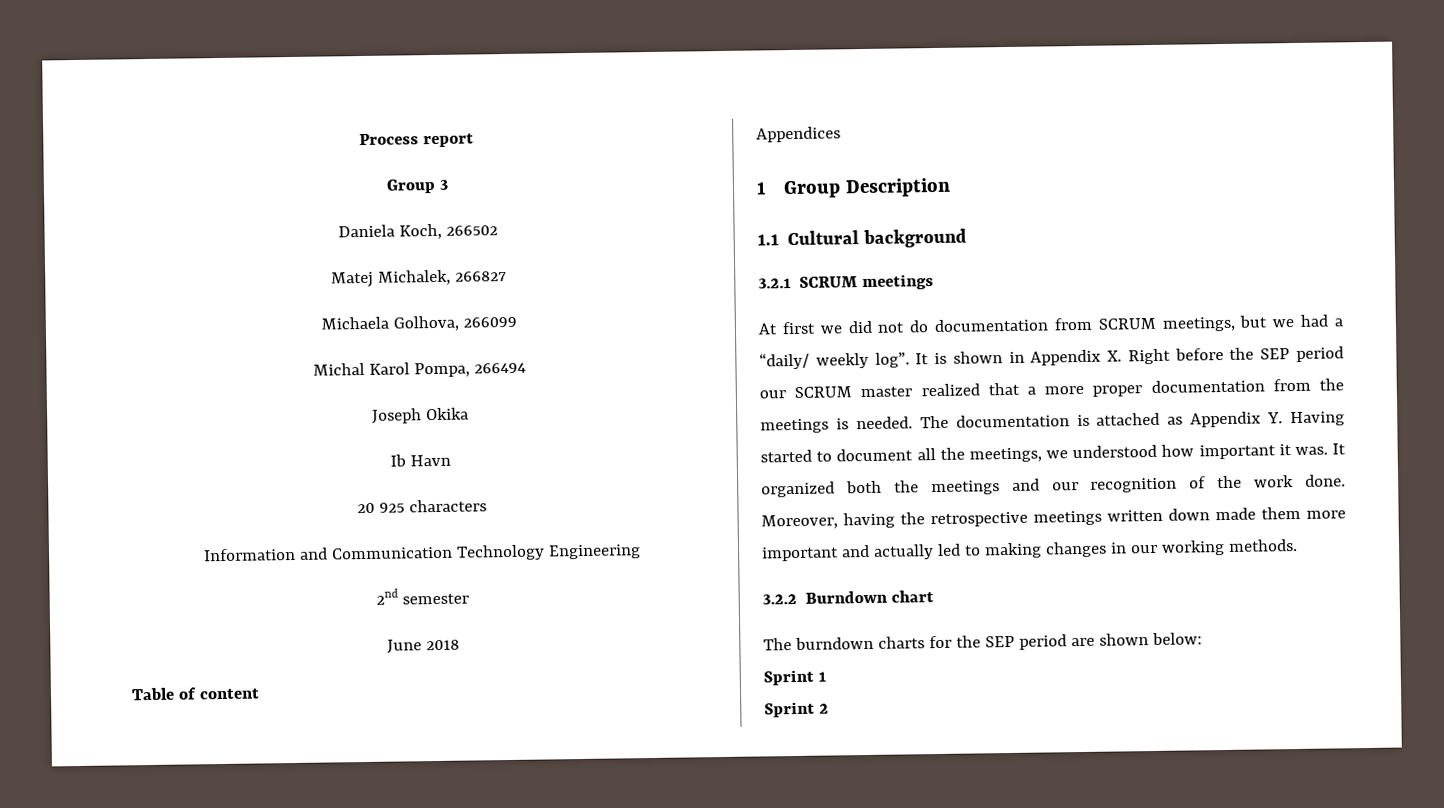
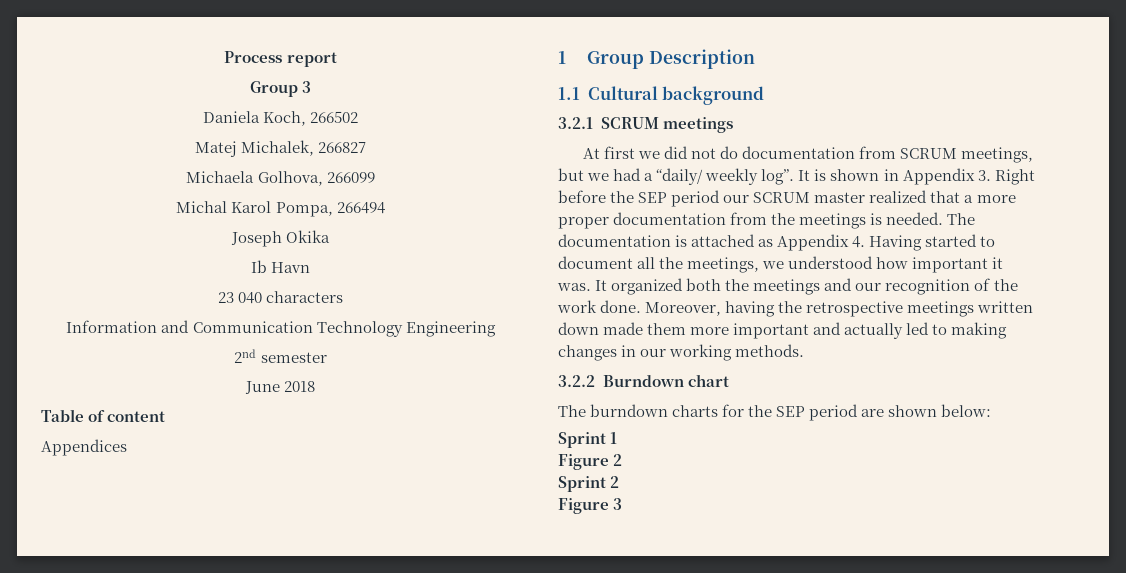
- 20 925 characters
+ 23 040 characters
- It is shown in Appendix X. Right before the SEP period our SCRUM master realized that a more proper documentation from the meetings is needed.
+ It is shown in Appendix 3. Right before the SEP period our SCRUM master realized that a more proper documentation from the meetings is needed.
- The documentation is attached as Appendix Y. Having started to document all the meetings, we understood how important it was.
+ The documentation is attached as Appendix 4. Having started to document all the meetings, we understood how important it was.
+ Figure 2
+ Figure 3

